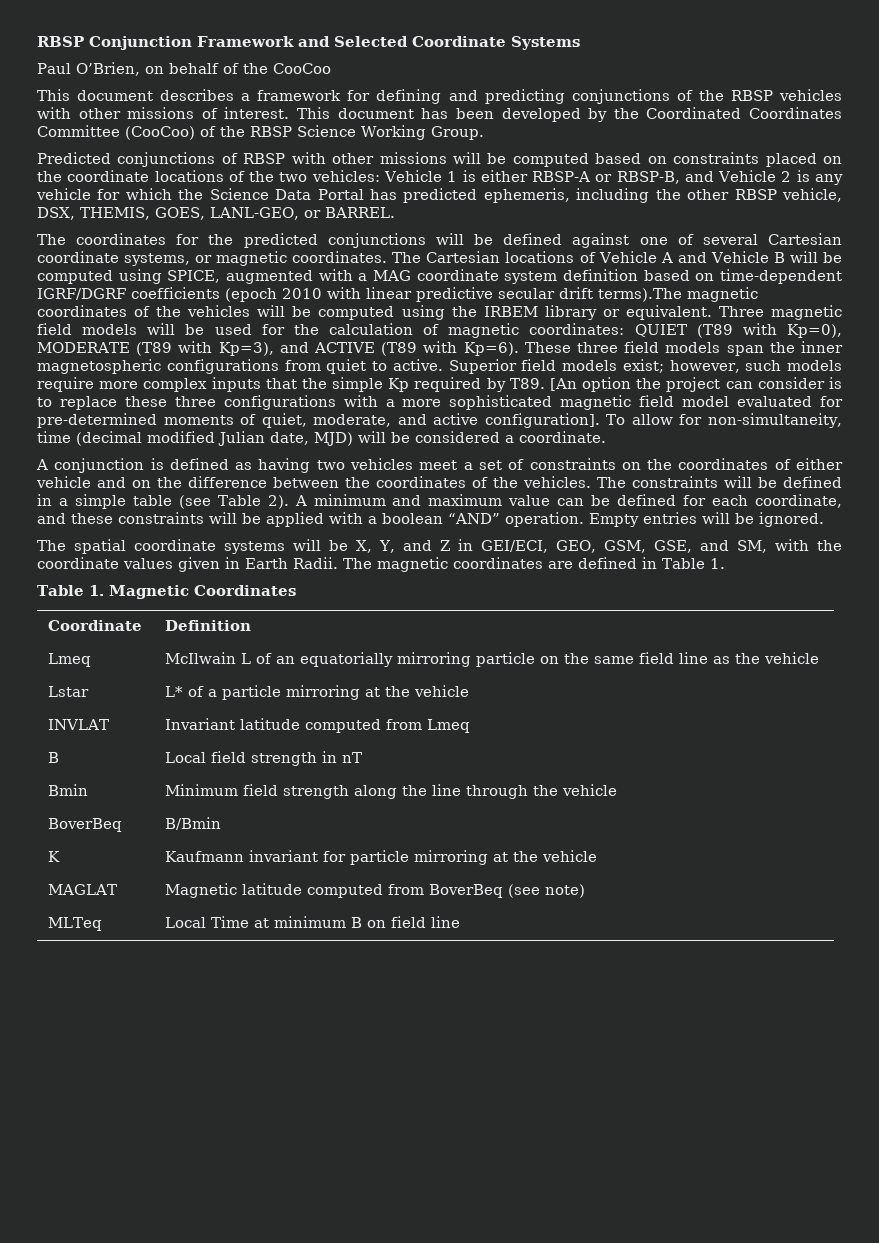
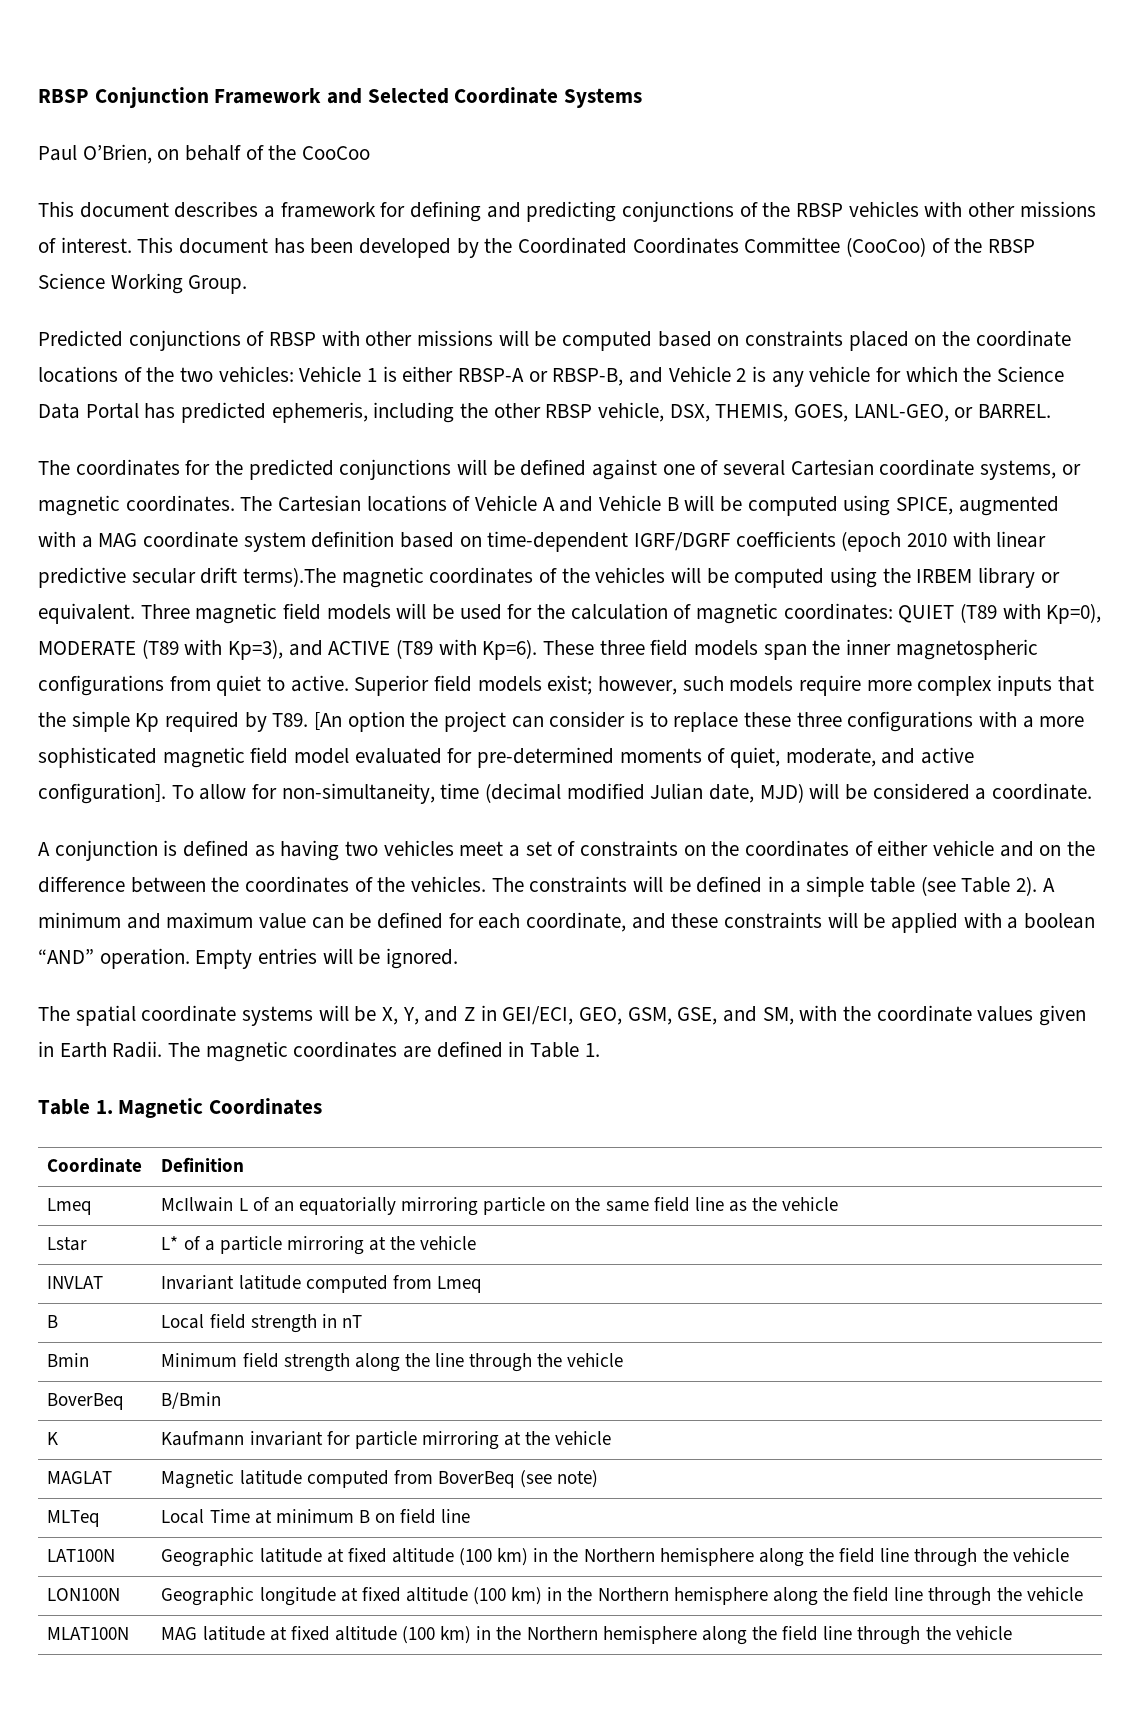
+ LAT100N | Geographic latitude at fixed altitude (100 km) in the Northern hemisphere along the field line through the vehicle
+ LON100N | Geographic longitude at fixed altitude (100 km) in the Northern hemisphere along the field line through the vehicle
+ MLAT100N | MAG latitude at fixed altitude (100 km) in the Northern hemisphere along the field line through the vehicle

